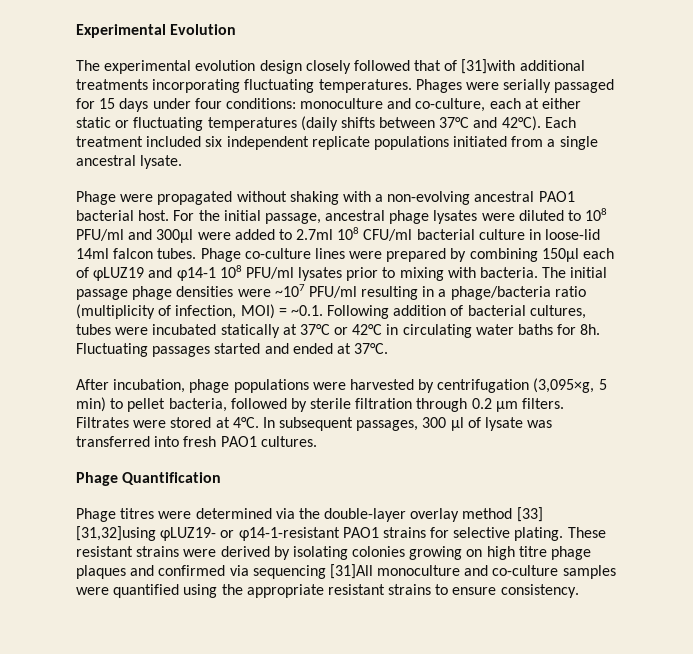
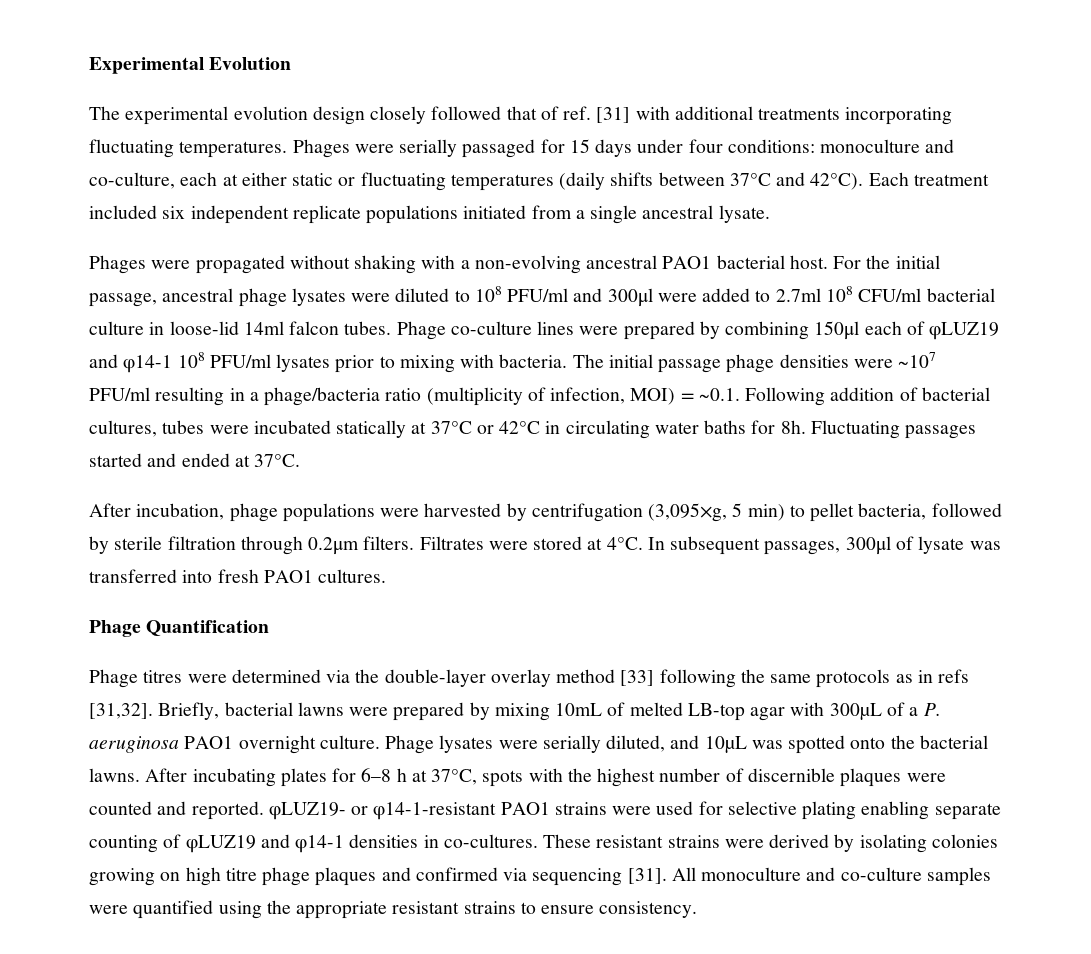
- The experimental evolution design closely followed that of [31]with additional treatments incorporating fluctuating temperatures.
+ The experimental evolution design closely followed that of ref. [31] with additional treatments incorporating fluctuating temperatures.
- Phage were propagated without shaking with a non-evolving ancestral PAO1 bacterial host.
+ Phages were propagated without shaking with a non-evolving ancestral PAO1 bacterial host.
- After incubation, phage populations were harvested by centrifugation (3,095×g, 5 min) to pellet bacteria, followed by sterile filtration through 0.2 μm filters.
+ After incubation, phage populations were harvested by centrifugation (3,095×g, 5 min) to pellet bacteria, followed by sterile filtration through 0.2μm filters.
- In subsequent passages, 300 μl of lysate was transferred into fresh PAO1 cultures.
+ In subsequent passages, 300μl of lysate was transferred into fresh PAO1 cultures.
- Phage titres were determined via the double-layer overlay method [33] [31,32]using φLUZ19- or φ14-1-resistant PAO1 strains for selective plating.
+ Phage titres were determined via the double-layer overlay method [33] following the same protocols as in refs [31,32]. Briefly, bacterial lawns were prepared by mixing 10mL of melted LB-top agar with 300µL of a P. aeruginosa PAO1 overnight culture. Phage lysates were serially diluted, and 10µL was spotted onto the bacterial lawns. After incubating plates for 6–8 h at 37°C, spots with the highest number of discernible plaques were counted and reported. φLUZ19- or φ14-1-resistant PAO1 strains were used for selective plating enabling separate counting of φLUZ19 and φ14-1 densities in co-cultures.
- These resistant strains were derived by isolating colonies growing on high titre phage plaques and confirmed via sequencing [31]All monoculture and co-culture samples were quantified using the appropriate resistant strains to ensure consistency.
+ These resistant strains were derived by isolating colonies growing on high titre phage plaques and confirmed via sequencing [31]. All monoculture and co-culture samples were quantified using the appropriate resistant strains to ensure consistency.

